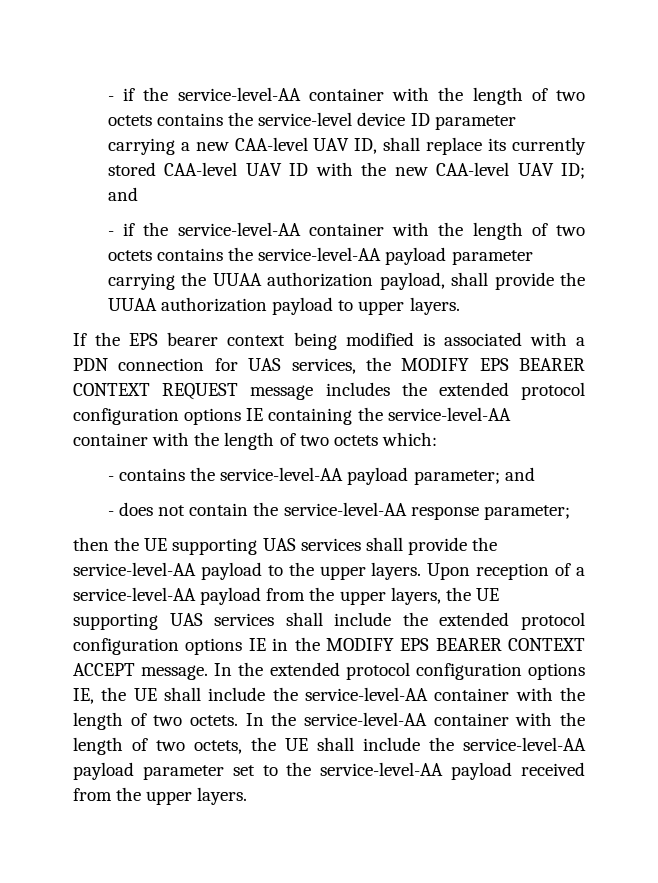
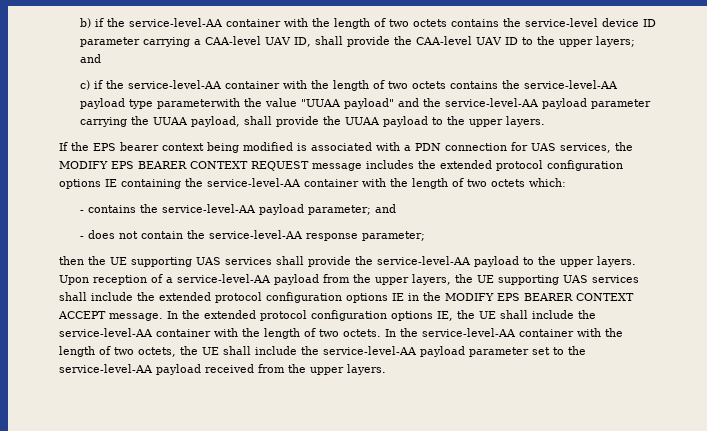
- - if the service-level-AA container with the length of two octets contains the service-level device ID parameter carrying a new CAA-level UAV ID, shall replace its currently stored CAA-level UAV ID with the new CAA-level UAV ID; and
- - if the service-level-AA container with the length of two octets contains the service-level-AA payload parameter carrying the UUAA authorization payload, shall provide the UUAA authorization payload to upper layers.
+ b) if the service-level-AA container with the length of two octets contains the service-level device ID parameter carrying a CAA-level UAV ID, shall provide the CAA-level UAV ID to the upper layers; and
+ c) if the service-level-AA container with the length of two octets contains the service-level-AA payload type parameterwith the value "UUAA payload" and the service-level-AA payload parameter carrying the UUAA payload, shall provide the UUAA payload to the upper layers.

